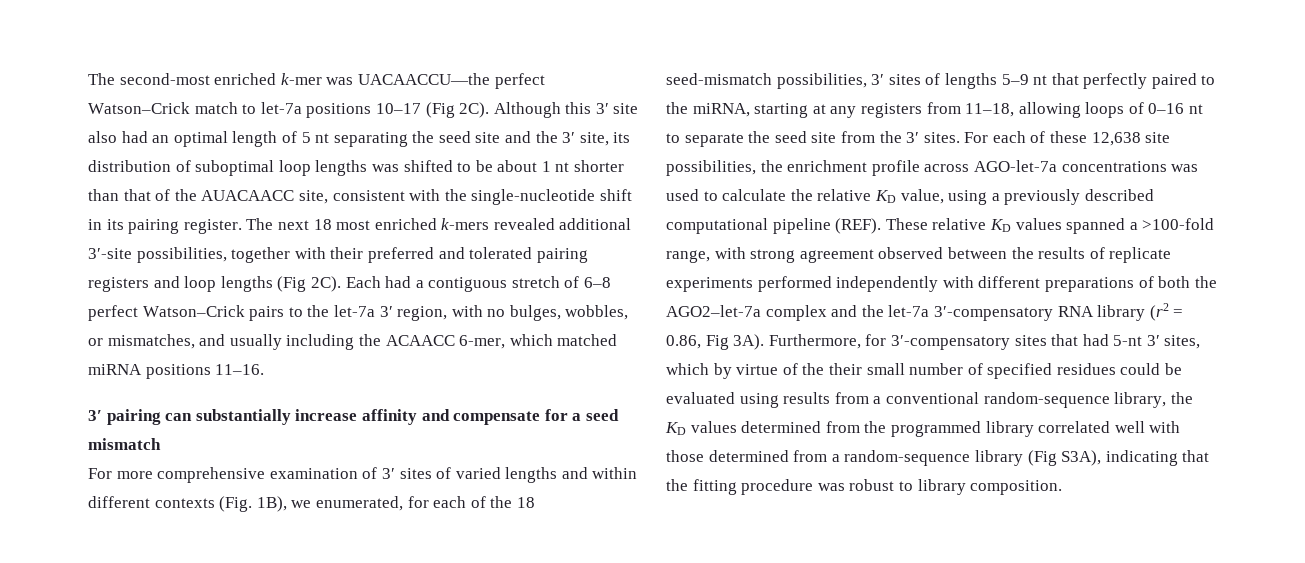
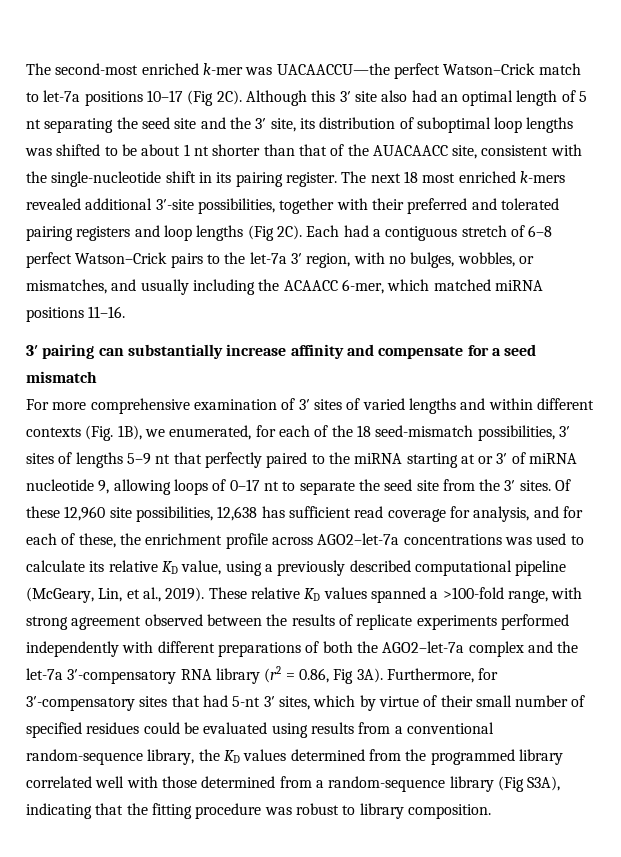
- For more comprehensive examination of 3′ sites of varied lengths and within different contexts (Fig. 1B), we enumerated, for each of the 18 seed-mismatch possibilities, 3′ sites of lengths 5–9 nt that perfectly paired to the miRNA, starting at any registers from 11–18, allowing loops of 0–16 nt to separate the seed site from the 3′ sites.
+ For more comprehensive examination of 3′ sites of varied lengths and within different contexts (Fig. 1B), we enumerated, for each of the 18 seed-mismatch possibilities, 3′ sites of lengths 5–9 nt that perfectly paired to the miRNA starting at or 3′ of miRNA nucleotide 9, allowing loops of 0–17 nt to separate the seed site from the 3′ sites.
- For each of these 12,638 site possibilities, the enrichment profile across AGO-let-7a concentrations was used to calculate the relative KD value, using a previously described computational pipeline (REF).
+ Of these 12,960 site possibilities, 12,638 has sufficient read coverage for analysis, and for each of these, the enrichment profile across AGO2–let-7a concentrations was used to calculate its relative KD value, using a previously described computational pipeline (McGeary, Lin, et al., 2019).
- Furthermore, for 3′-compensatory sites that had 5-nt 3′ sites, which by virtue of the their small number of specified residues could be evaluated using results from a conventional random-sequence library, the KD values determined from the programmed library correlated well with those determined from a random-sequence library (Fig S3A), indicating that the fitting procedure was robust to library composition.
+ Furthermore, for 3′-compensatory sites that had 5-nt 3′ sites, which by virtue of their small number of specified residues could be evaluated using results from a conventional random-sequence library, the KD values determined from the programmed library correlated well with those determined from a random-sequence library (Fig S3A), indicating that the fitting procedure was robust to library composition.

